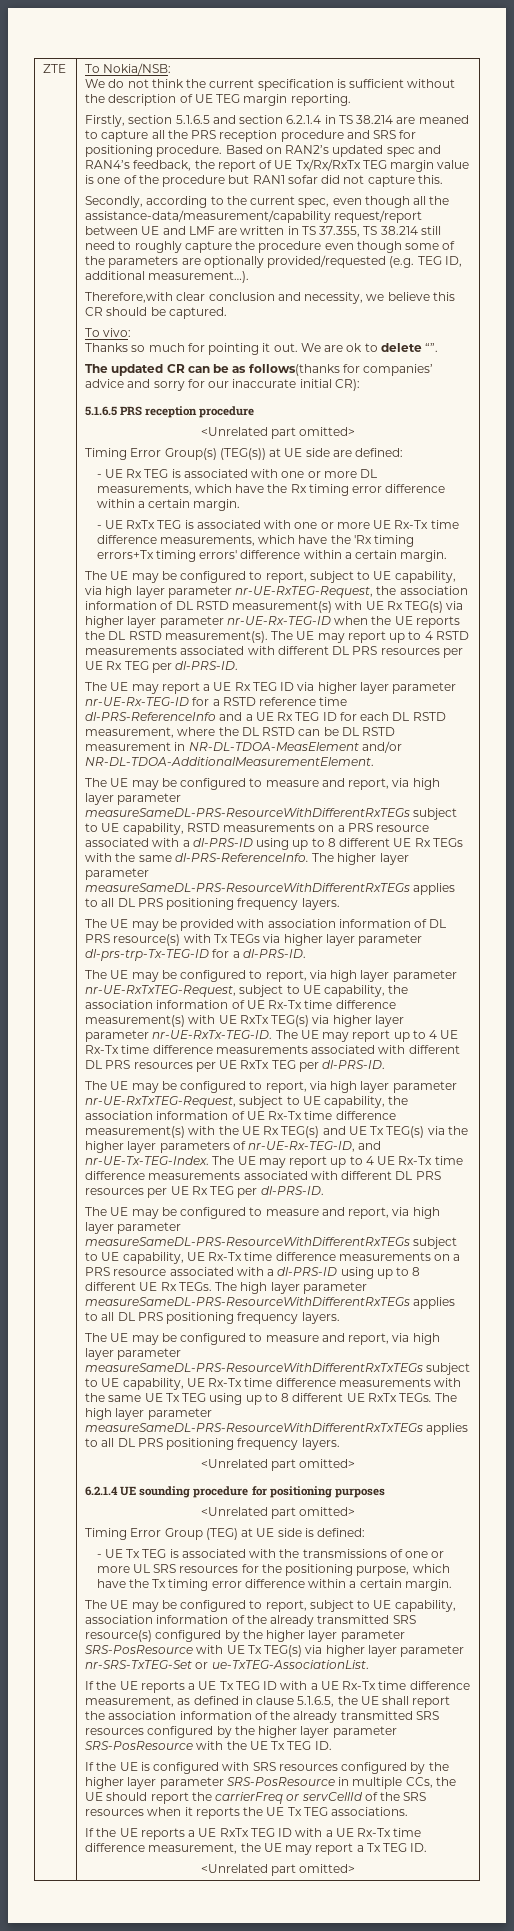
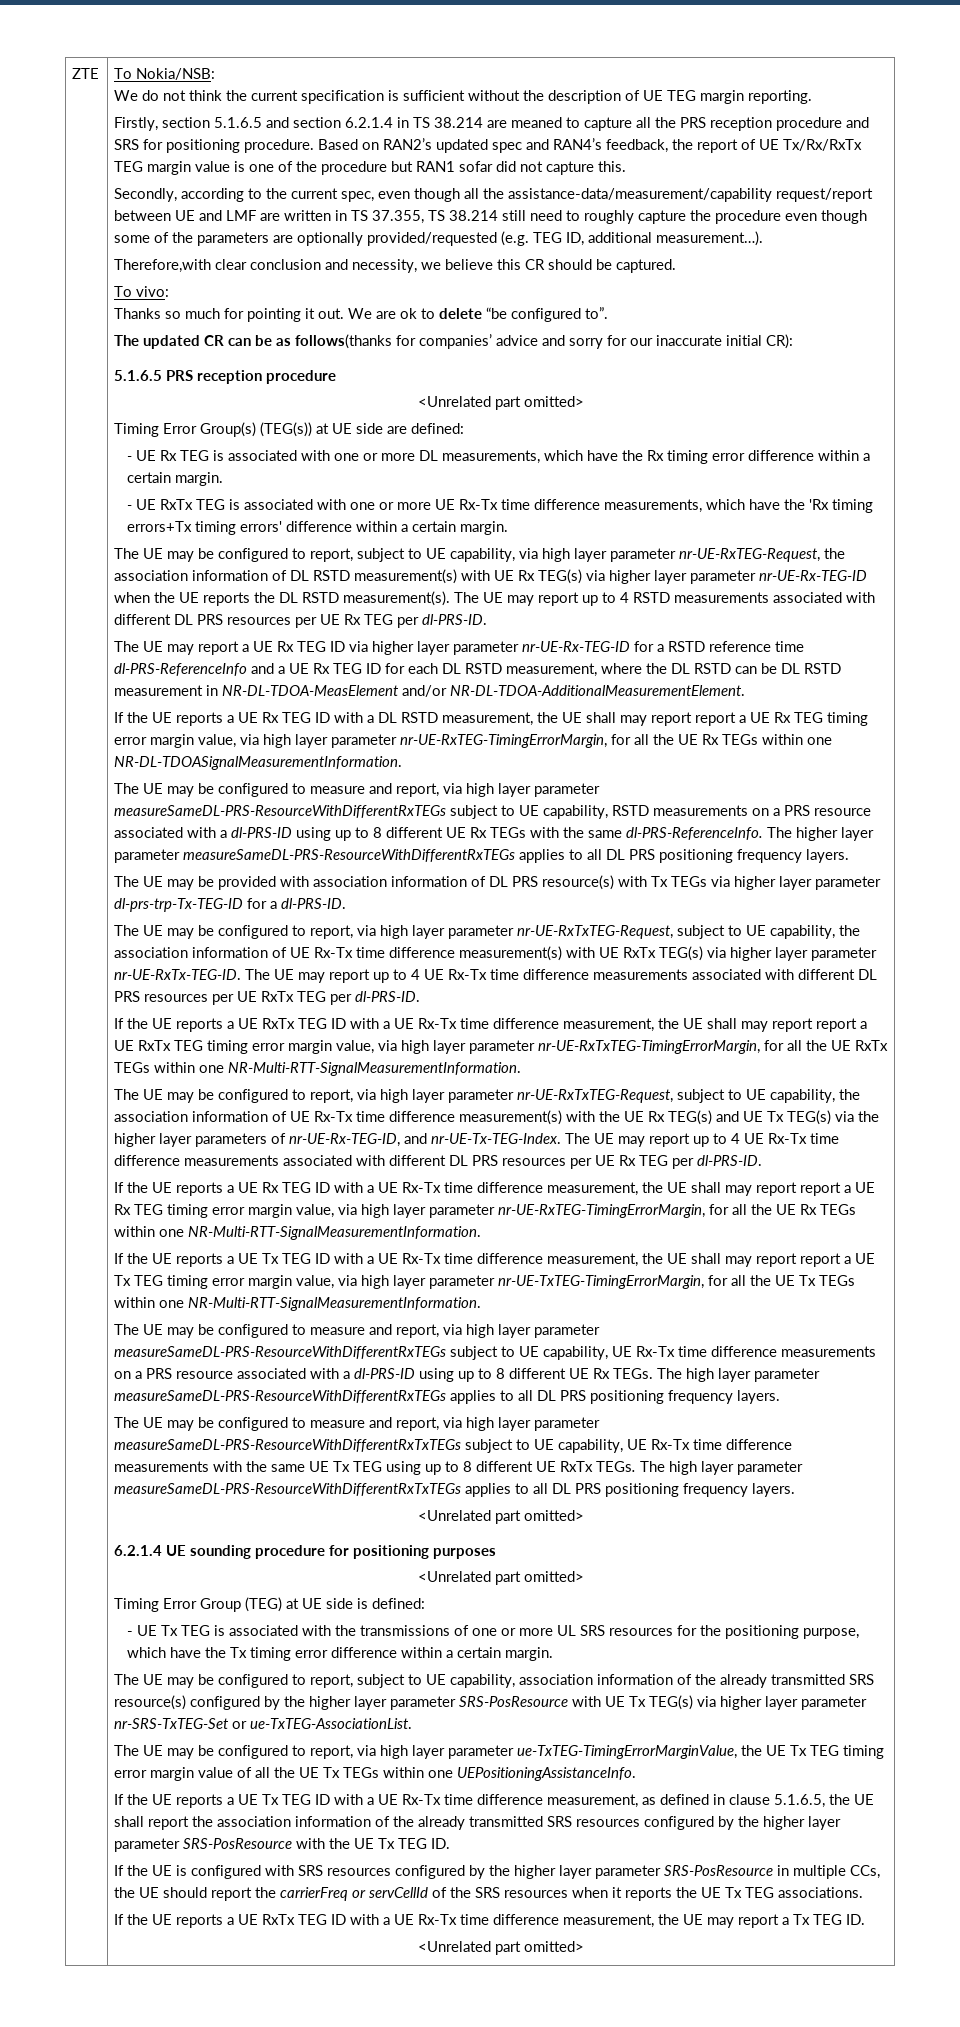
- We are ok to delete “”.
+ We are ok to delete “be configured to”.
+ If the UE reports a UE Rx TEG ID with a DL RSTD measurement, the UE shall may report report a UE Rx TEG timing error margin value, via high layer parameter nr-UE-RxTEG-TimingErrorMargin, for all the UE Rx TEGs within one NR-DL-TDOASignalMeasurementInformation.
+ If the UE reports a UE RxTx TEG ID with a UE Rx-Tx time difference measurement, the UE shall may report report a UE RxTx TEG timing error margin value, via high layer parameter nr-UE-RxTxTEG-TimingErrorMargin, for all the UE RxTx TEGs within one NR-Multi-RTT-SignalMeasurementInformation.
+ If the UE reports a UE Rx TEG ID with a UE Rx-Tx time difference measurement, the UE shall may report report a UE Rx TEG timing error margin value, via high layer parameter nr-UE-RxTEG-TimingErrorMargin, for all the UE Rx TEGs within one NR-Multi-RTT-SignalMeasurementInformation.
+ If the UE reports a UE Tx TEG ID with a UE Rx-Tx time difference measurement, the UE shall may report report a UE Tx TEG timing error margin value, via high layer parameter nr-UE-TxTEG-TimingErrorMargin, for all the UE Tx TEGs within one NR-Multi-RTT-SignalMeasurementInformation.
+ The UE may be configured to report, via high layer parameter ue-TxTEG-TimingErrorMarginValue, the UE Tx TEG timing error margin value of all the UE Tx TEGs within one UEPositioningAssistanceInfo.

